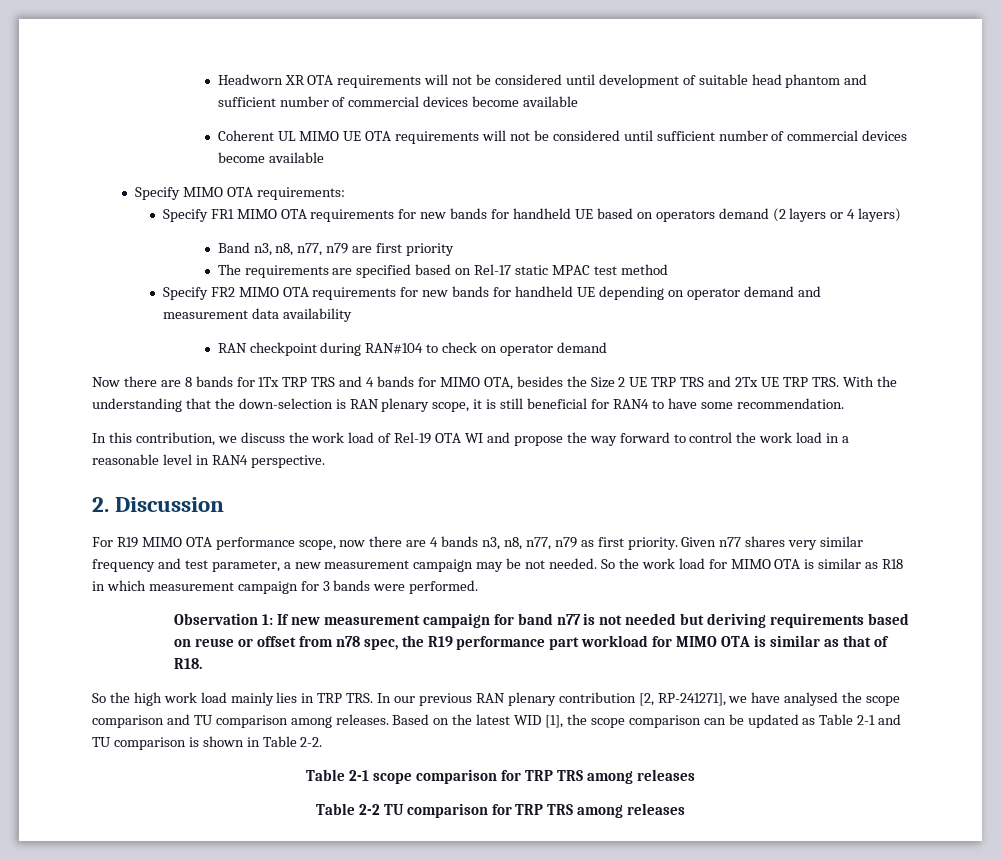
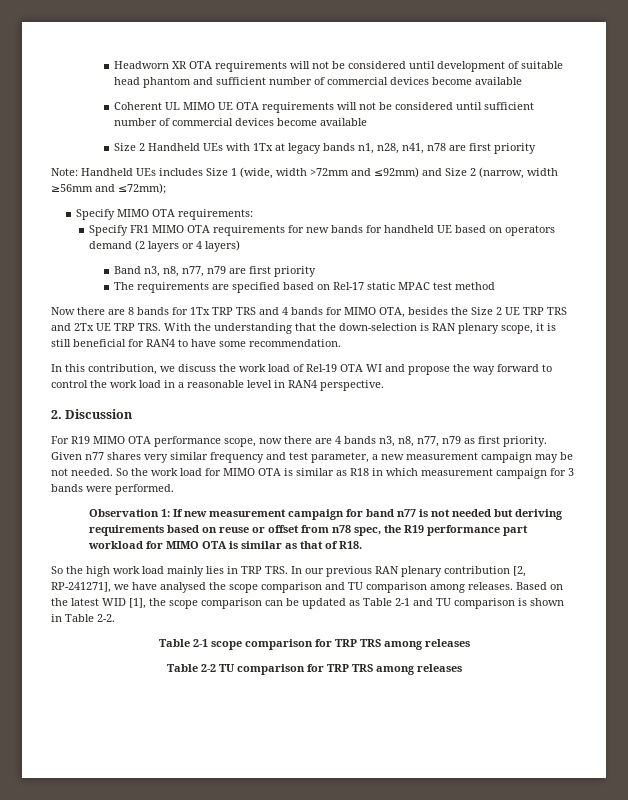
+ Size 2 Handheld UEs with 1Tx at legacy bands n1, n28, n41, n78 are first priority
+ Note: Handheld UEs includes Size 1 (wide, width >72mm and ≤92mm) and Size 2 (narrow, width ≥56mm and ≤72mm);
- Specify FR2 MIMO OTA requirements for new bands for handheld UE depending on operator demand and measurement data availability
- RAN checkpoint during RAN#104 to check on operator demand

